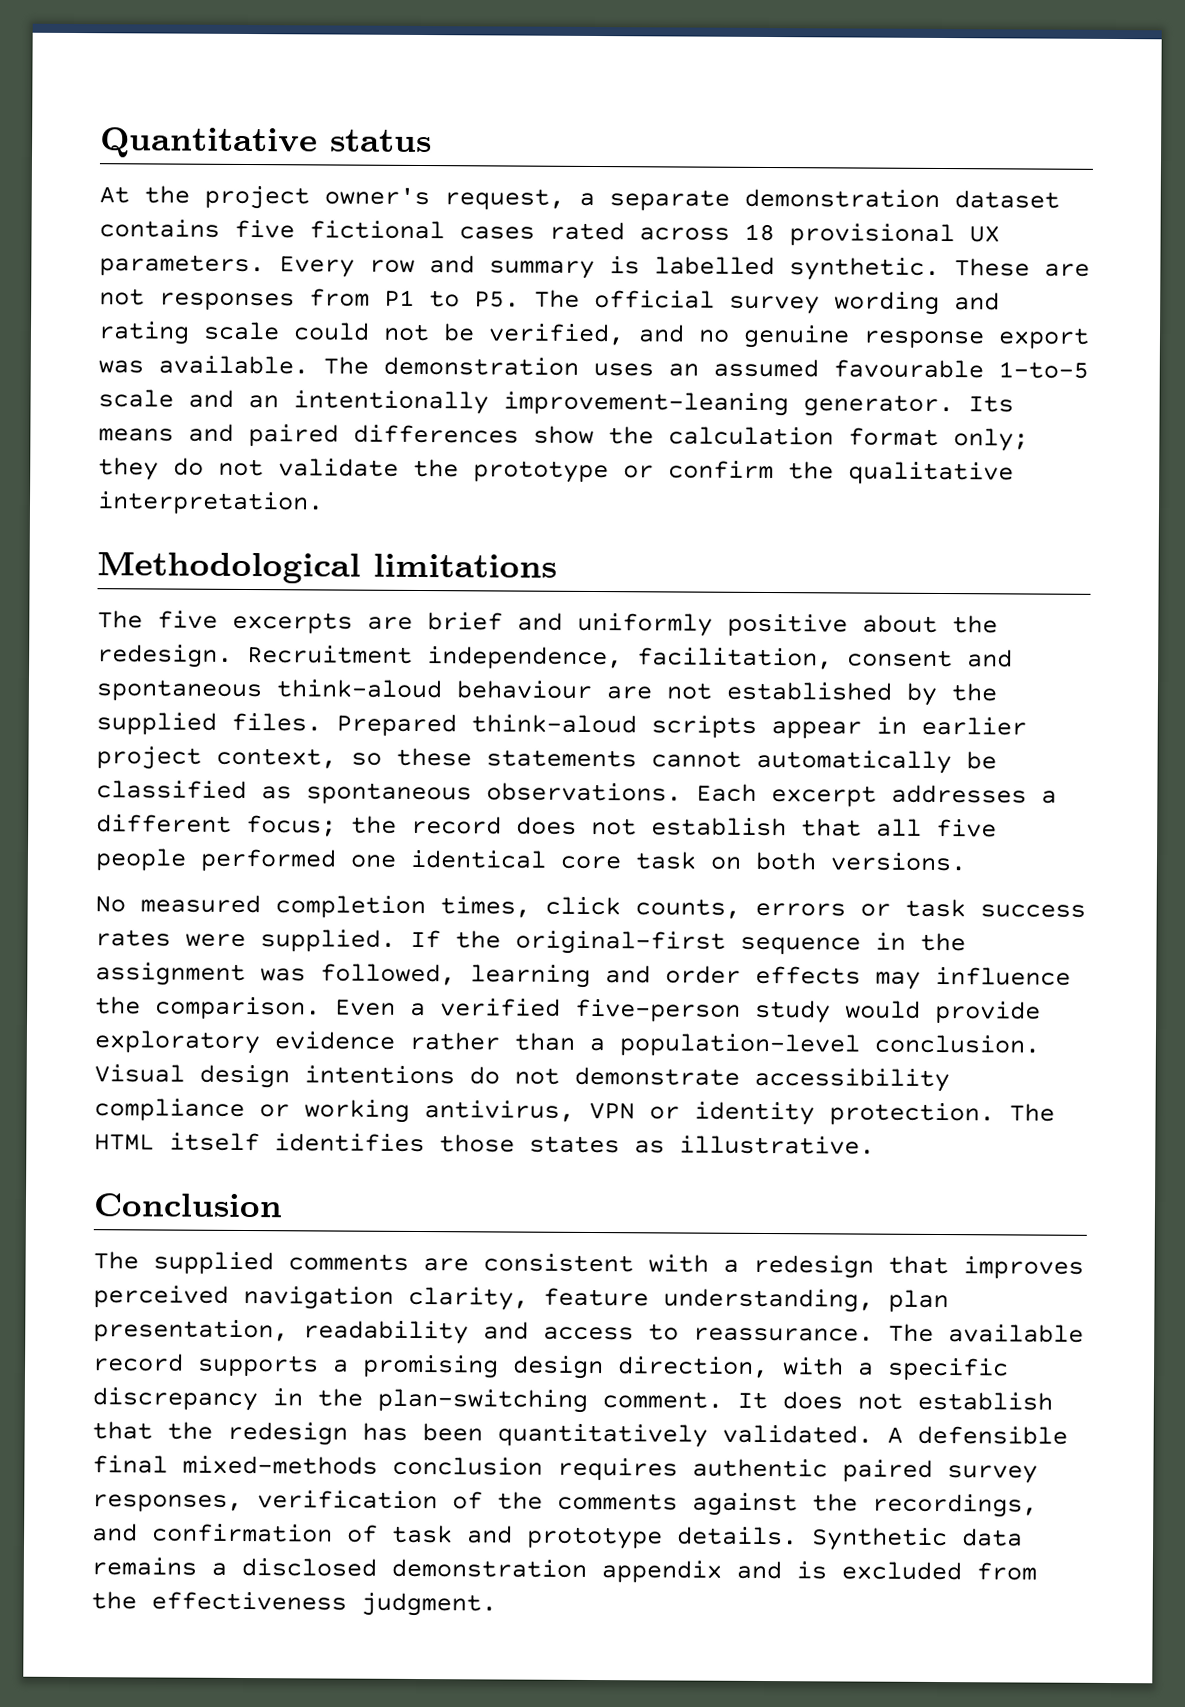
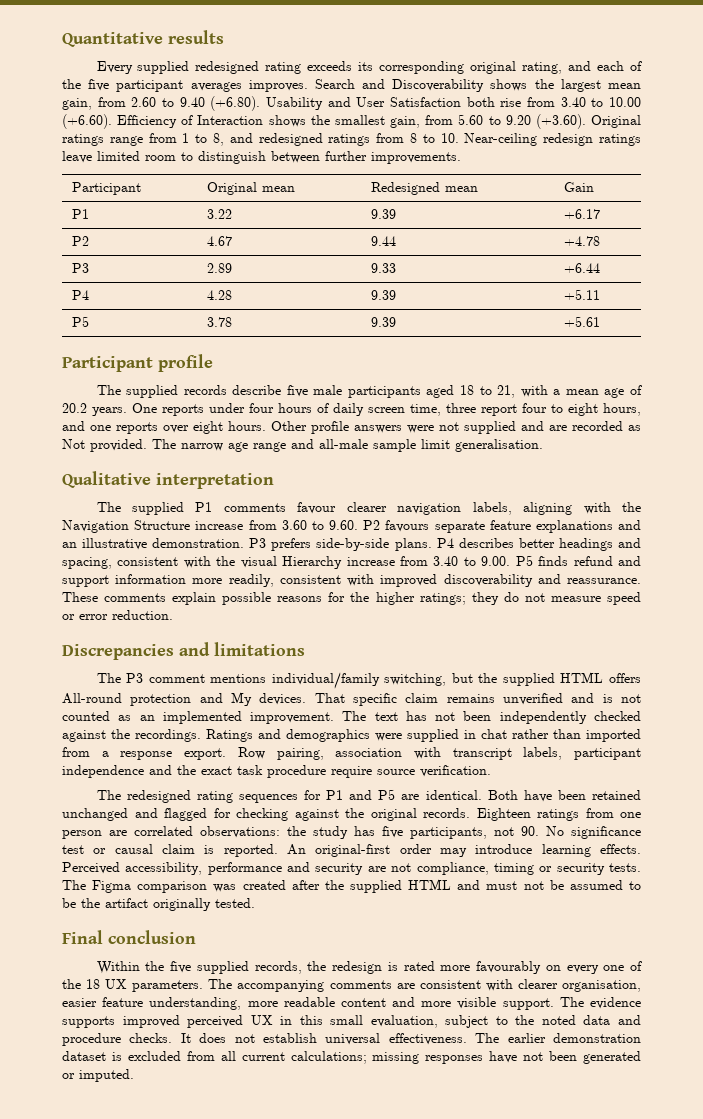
- Quantitative status
- At the project owner's request, a separate demonstration dataset contains five fictional cases rated across 18 provisional UX parameters. Every row and summary is labelled synthetic. These are not responses from P1 to P5. The official survey wording and rating scale could not be verified, and no genuine response export was available. The demonstration uses an assumed favourable 1-to-5 scale and an intentionally improvement-leaning generator. Its means and paired differences show the calculation format only; they do not validate the prototype or confirm the qualitative interpretation.
- Methodological limitations
- The five excerpts are brief and uniformly positive about the redesign. Recruitment independence, facilitation, consent and spontaneous think-aloud behaviour are not established by the supplied files. Prepared think-aloud scripts appear in earlier project context, so these statements cannot automatically be classified as spontaneous observations. Each excerpt addresses a different focus; the record does not establish that all five people performed one identical core task on both versions.
- No measured completion times, click counts, errors or task success rates were supplied. If the original-first sequence in the assignment was followed, learning and order effects may influence the comparison. Even a verified five-person study would provide exploratory evidence rather than a population-level conclusion. Visual design intentions do not demonstrate accessibility compliance or working antivirus, VPN or identity protection. The HTML itself identifies those states as illustrative.
- Conclusion
- The supplied comments are consistent with a redesign that improves perceived navigation clarity, feature understanding, plan presentation, readability and access to reassurance. The available record supports a promising design direction, with a specific discrepancy in the plan-switching comment. It does not establish that the redesign has been quantitatively validated. A defensible final mixed-methods conclusion requires authentic paired survey responses, verification of the comments against the recordings, and confirmation of task and prototype details. Synthetic data remains a disclosed demonstration appendix and is excluded from the effectiveness judgment.
+ Quantitative results
+ Every supplied redesigned rating exceeds its corresponding original rating, and each of the five participant averages improves. Search and Discoverability shows the largest mean gain, from 2.60 to 9.40 (+6.80). Usability and User Satisfaction both rise from 3.40 to 10.00 (+6.60). Efficiency of Interaction shows the smallest gain, from 5.60 to 9.20 (+3.60). Original ratings range from 1 to 8, and redesigned ratings from 8 to 10. Near-ceiling redesign ratings leave limited room to distinguish between further improvements.
+ Participant | Original mean | Redesigned mean | Gain
+ P1 | 3.22 | 9.39 | +6.17
+ P2 | 4.67 | 9.44 | +4.78
+ P3 | 2.89 | 9.33 | +6.44
+ P4 | 4.28 | 9.39 | +5.11
+ P5 | 3.78 | 9.39 | +5.61
+ Participant profile
+ The supplied records describe five male participants aged 18 to 21, with a mean age of 20.2 years. One reports under four hours of daily screen time, three report four to eight hours, and one reports over eight hours. Other profile answers were not supplied and are recorded as Not provided. The narrow age range and all-male sample limit generalisation.
+ Qualitative interpretation
+ The supplied P1 comments favour clearer navigation labels, aligning with the Navigation Structure increase from 3.60 to 9.60. P2 favours separate feature explanations and an illustrative demonstration. P3 prefers side-by-side plans. P4 describes better headings and spacing, consistent with the visual Hierarchy increase from 3.40 to 9.00. P5 finds refund and support information more readily, consistent with improved discoverability and reassurance. These comments explain possible reasons for the higher ratings; they do not measure speed or error reduction.
+ Discrepancies and limitations
+ The P3 comment mentions individual/family switching, but the supplied HTML offers All-round protection and My devices. That specific claim remains unverified and is not counted as an implemented improvement. The text has not been independently checked against the recordings. Ratings and demographics were supplied in chat rather than imported from a response export. Row pairing, association with transcript labels, participant independence and the exact task procedure require source verification.
+ The redesigned rating sequences for P1 and P5 are identical. Both have been retained unchanged and flagged for checking against the original records. Eighteen ratings from one person are correlated observations: the study has five participants, not 90. No significance test or causal claim is reported. An original-first order may introduce learning effects. Perceived accessibility, performance and security are not compliance, timing or security tests. The Figma comparison was created after the supplied HTML and must not be assumed to be the artifact originally tested.
+ Final conclusion
+ Within the five supplied records, the redesign is rated more favourably on every one of the 18 UX parameters. The accompanying comments are consistent with clearer organisation, easier feature understanding, more readable content and more visible support. The evidence supports improved perceived UX in this small evaluation, subject to the noted data and procedure checks. It does not establish universal effectiveness. The earlier demonstration dataset is excluded from all current calculations; missing responses have not been generated or imputed.

